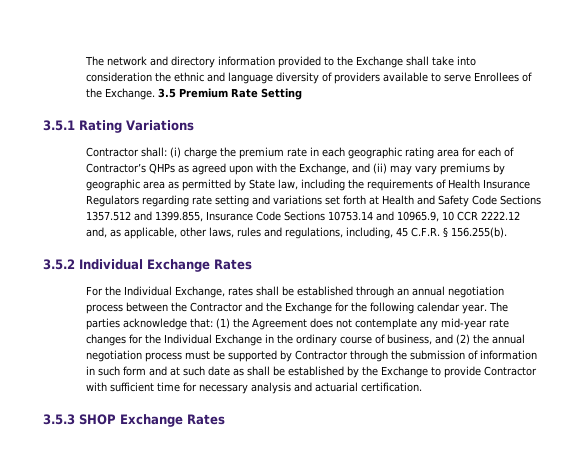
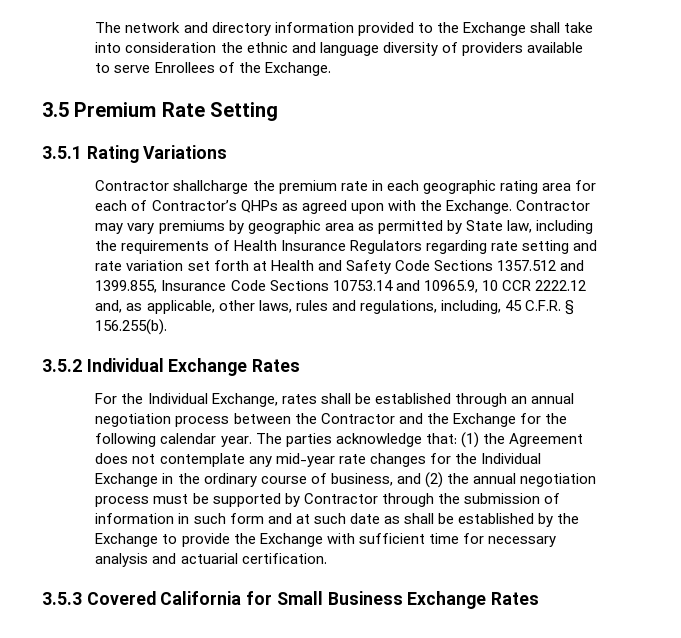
- The network and directory information provided to the Exchange shall take into consideration the ethnic and language diversity of providers available to serve Enrollees of the Exchange. 3.5 Premium Rate Setting
+ The network and directory information provided to the Exchange shall take into consideration the ethnic and language diversity of providers available to serve Enrollees of the Exchange.
+ 3.5 Premium Rate Setting
- Contractor shall: (i) charge the premium rate in each geographic rating area for each of Contractor’s QHPs as agreed upon with the Exchange, and (ii) may vary premiums by geographic area as permitted by State law, including the requirements of Health Insurance Regulators regarding rate setting and variations set forth at Health and Safety Code Sections 1357.512 and 1399.855, Insurance Code Sections 10753.14 and 10965.9, 10 CCR 2222.12 and, as applicable, other laws, rules and regulations, including, 45 C.F.R. § 156.255(b).
+ Contractor shallcharge the premium rate in each geographic rating area for each of Contractor’s QHPs as agreed upon with the Exchange. Contractor may vary premiums by geographic area as permitted by State law, including the requirements of Health Insurance Regulators regarding rate setting and rate variation set forth at Health and Safety Code Sections 1357.512 and 1399.855, Insurance Code Sections 10753.14 and 10965.9, 10 CCR 2222.12 and, as applicable, other laws, rules and regulations, including, 45 C.F.R. § 156.255(b).
- (1) the Agreement does not contemplate any mid-year rate changes for the Individual Exchange in the ordinary course of business, and (2) the annual negotiation process must be supported by Contractor through the submission of information in such form and at such date as shall be established by the Exchange to provide Contractor with sufficient time for necessary analysis and actuarial certification.
+ (1) the Agreement does not contemplate any mid-year rate changes for the Individual Exchange in the ordinary course of business, and (2) the annual negotiation process must be supported by Contractor through the submission of information in such form and at such date as shall be established by the Exchange to provide the Exchange with sufficient time for necessary analysis and actuarial certification.
- 3.5.3 SHOP Exchange Rates
+ 3.5.3 Covered California for Small Business Exchange Rates

